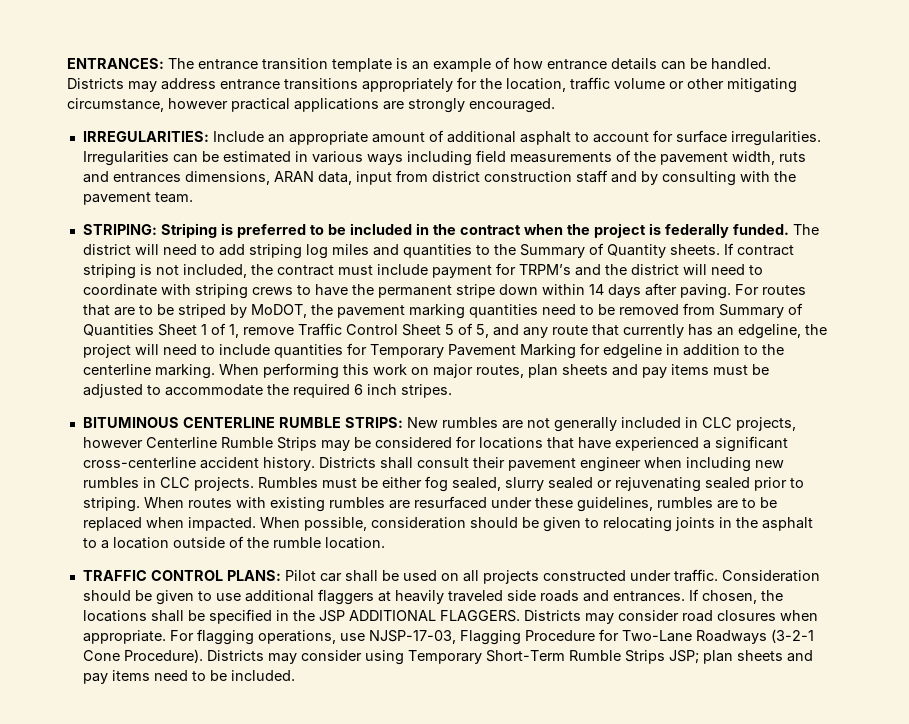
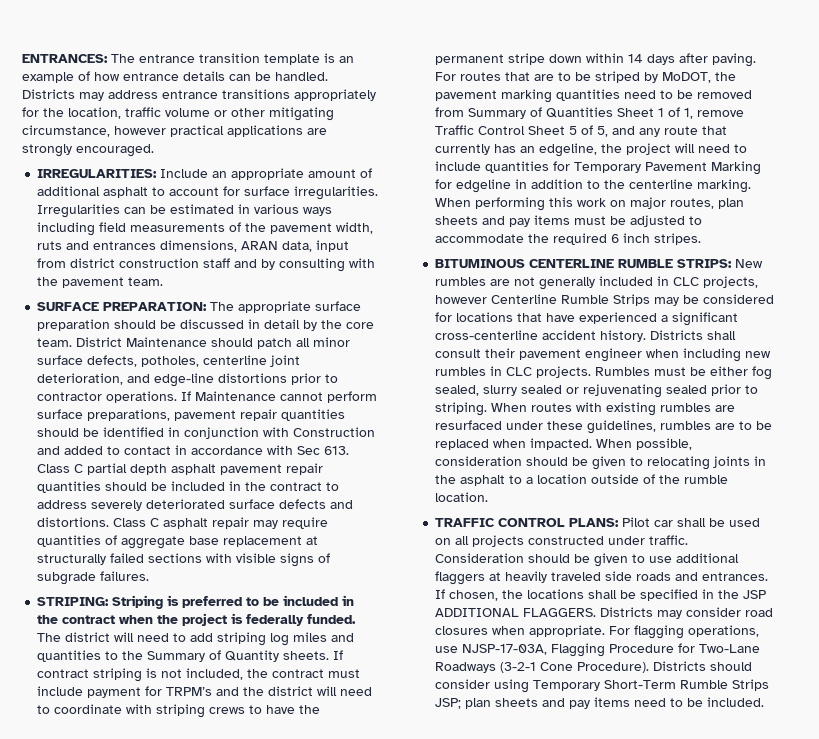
+ SURFACE PREPARATION: The appropriate surface preparation should be discussed in detail by the core team. District Maintenance should patch all minor surface defects, potholes, centerline joint deterioration, and edge-line distortions prior to contractor operations. If Maintenance cannot perform surface preparations, pavement repair quantities should be identified in conjunction with Construction and added to contact in accordance with Sec 613. Class C partial depth asphalt pavement repair quantities should be included in the contract to address severely deteriorated surface defects and distortions. Class C asphalt repair may require quantities of aggregate base replacement at structurally failed sections with visible signs of subgrade failures.
- For flagging operations, use NJSP-17-03, Flagging Procedure for Two-Lane Roadways (3-2-1 Cone Procedure).
+ For flagging operations, use NJSP-17-03A, Flagging Procedure for Two-Lane Roadways (3-2-1 Cone Procedure).
- Districts may consider using Temporary Short-Term Rumble Strips JSP; plan sheets and pay items need to be included.
+ Districts should consider using Temporary Short-Term Rumble Strips JSP; plan sheets and pay items need to be included.

